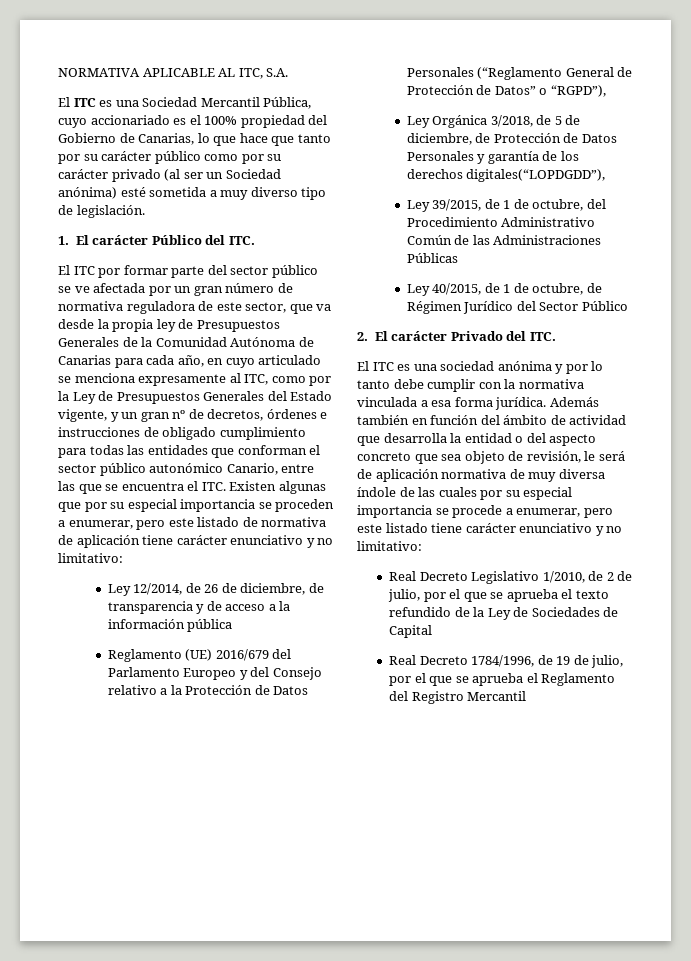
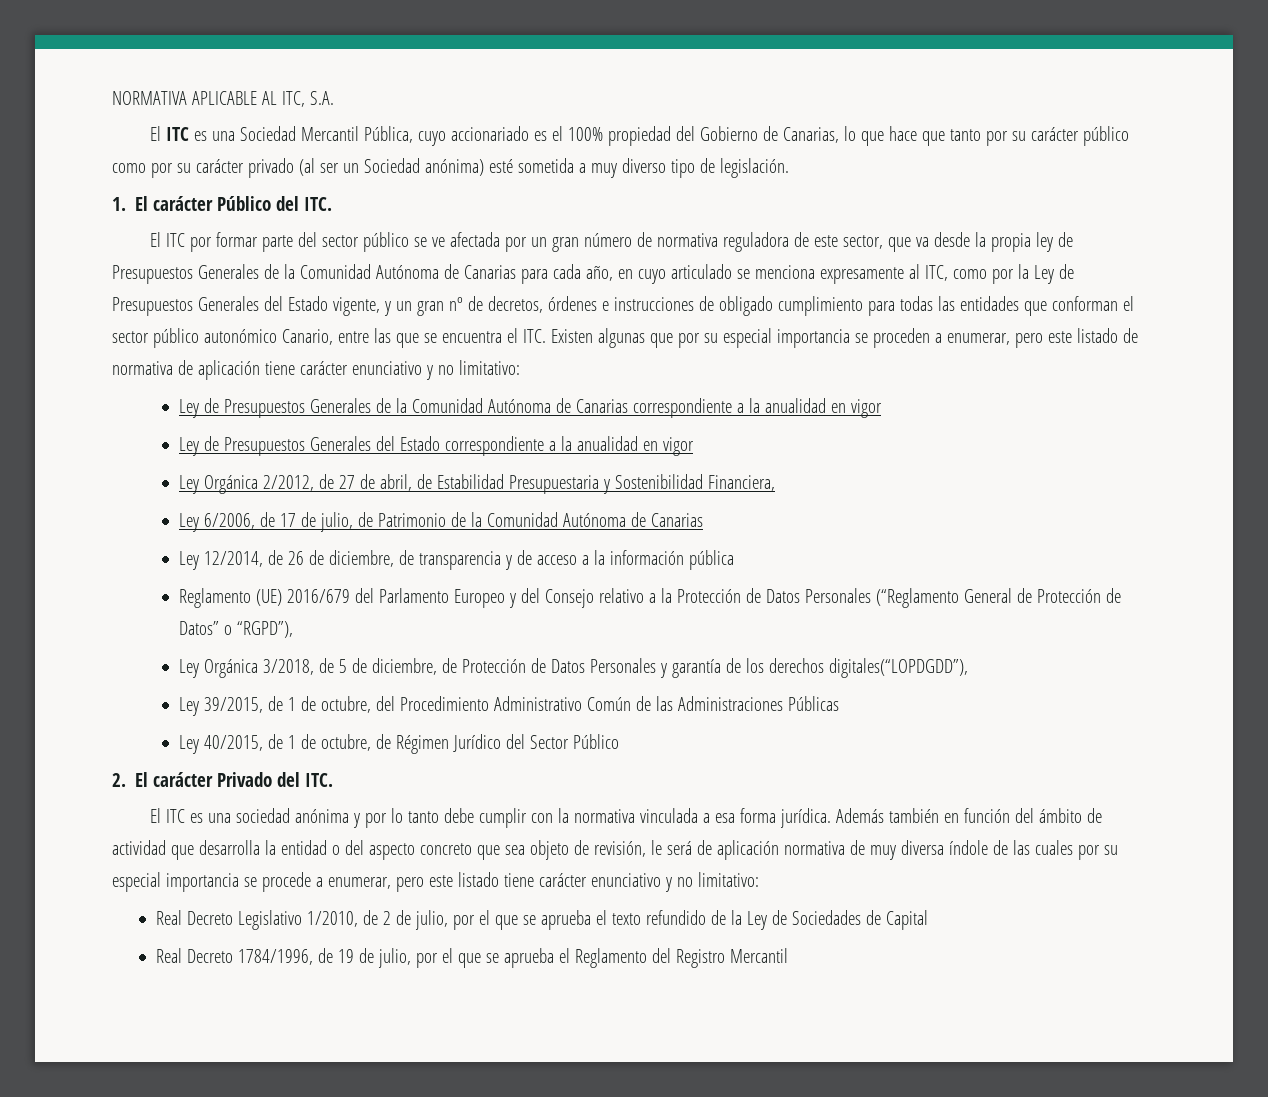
+ Ley de Presupuestos Generales de la Comunidad Autónoma de Canarias correspondiente a la anualidad en vigor
+ Ley de Presupuestos Generales del Estado correspondiente a la anualidad en vigor
+ Ley Orgánica 2/2012, de 27 de abril, de Estabilidad Presupuestaria y Sostenibilidad Financiera,
+ Ley 6/2006, de 17 de julio, de Patrimonio de la Comunidad Autónoma de Canarias

